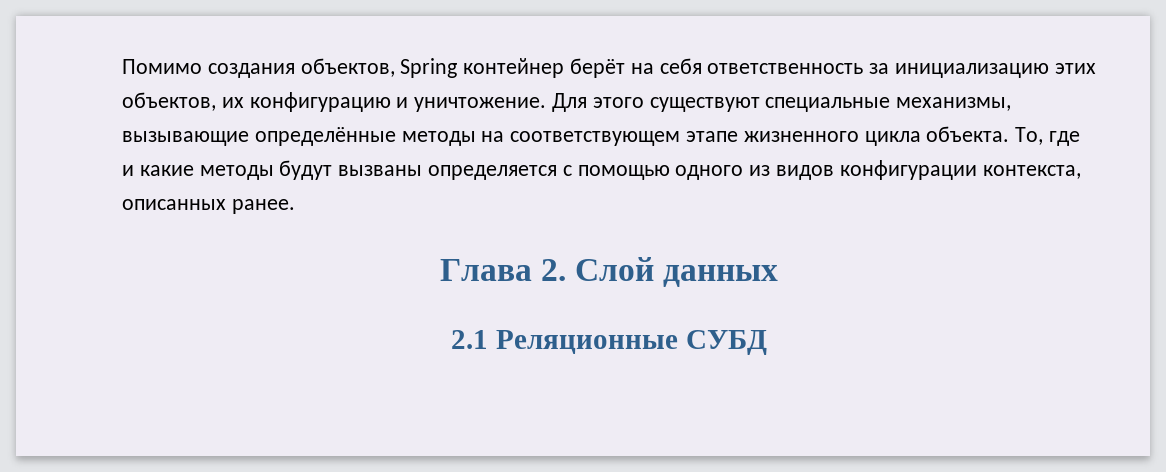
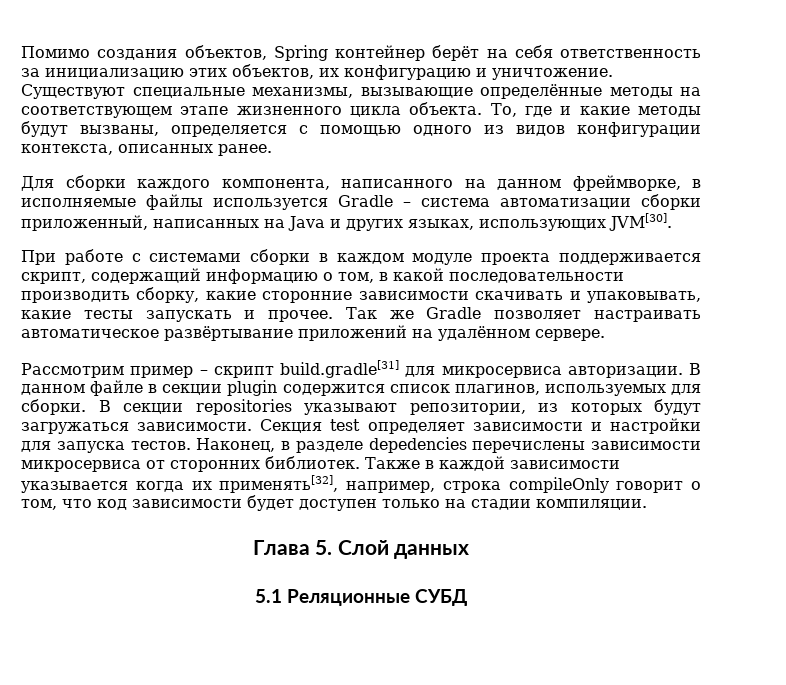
- Для этого существуют специальные механизмы, вызывающие определённые методы на соответствующем этапе жизненного цикла объекта.
+ Cуществуют специальные механизмы, вызывающие определённые методы на соответствующем этапе жизненного цикла объекта.
- То, где и какие методы будут вызваны определяется с помощью одного из видов конфигурации контекста, описанных ранее.
+ То, где и какие методы будут вызваны, определяется с помощью одного из видов конфигурации контекста, описанных ранее.
+ Для сборки каждого компонента, написанного на данном фреймворке, в исполняемые файлы используется Gradle – система автоматизации сборки приложенный, написанных на Java и других языках, использующих JVM[30].
+ При работе с системами сборки в каждом модуле проекта поддерживается скрипт, содержащий информацию о том, в какой последовательности производить сборку, какие сторонние зависимости скачивать и упаковывать, какие тесты запускать и прочее. Так же Gradle позволяет настраивать автоматическое развёртывание приложений на удалённом сервере.
+ Рассмотрим пример – скрипт build.gradle[31] для микросервиса авторизации. В данном файле в секции plugin содержится список плагинов, используемых для сборки. В секции repositories указывают репозитории, из которых будут загружаться зависимости. Секция test определяет зависимости и настройки для запуска тестов. Наконец, в разделе depedencies перечислены зависимости микросервиса от сторонних библиотек. Также в каждой зависимости указывается когда их применять[32], например, строка compileOnly говорит о том, что код зависимости будет доступен только на стадии компиляции.
- Глава 2. Слой данных
+ Глава 5. Слой данных
- 2.1 Реляционные СУБД
+ 5.1 Реляционные СУБД

